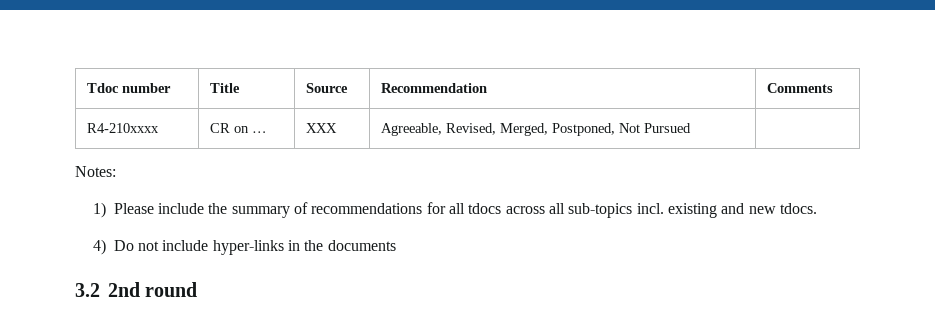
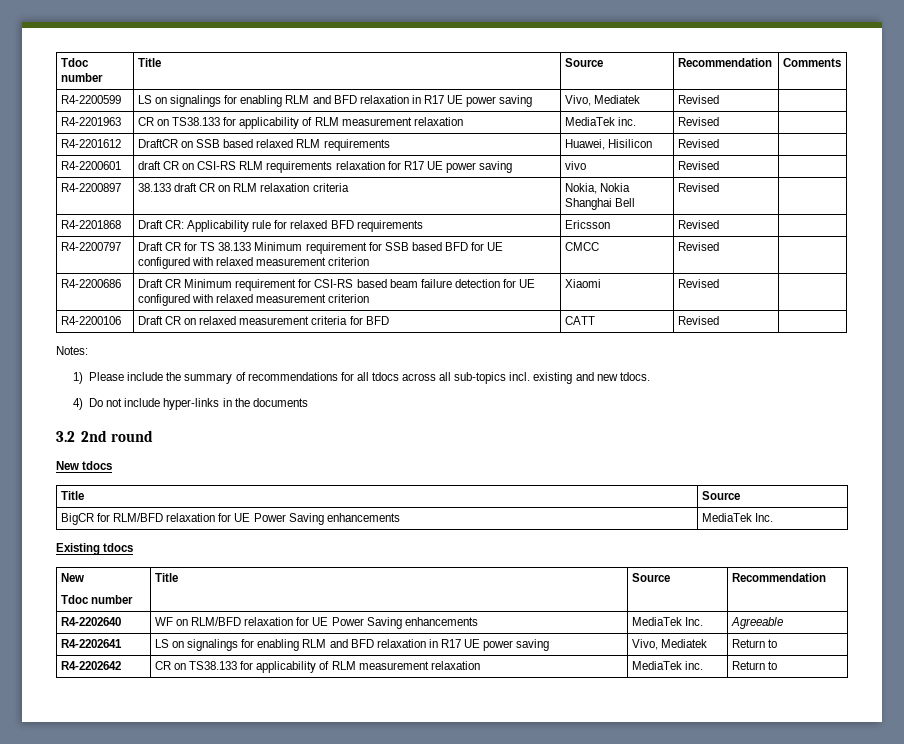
- R4-210xxxx | CR on … | XXX | Agreeable, Revised, Merged, Postponed, Not Pursued |
+ R4-2200599 | LS on signalings for enabling RLM and BFD relaxation in R17 UE power saving | Vivo, Mediatek | Revised |
+ R4-2201963 | CR on TS38.133 for applicability of RLM measurement relaxation | MediaTek inc. | Revised |
+ R4-2201612 | DraftCR on SSB based relaxed RLM requirements | Huawei, Hisilicon | Revised |
+ R4-2200601 | draft CR on CSI-RS RLM requirements relaxation for R17 UE power saving | vivo | Revised |
+ R4-2200897 | 38.133 draft CR on RLM relaxation criteria | Nokia, Nokia Shanghai Bell | Revised |
+ R4-2201868 | Draft CR: Applicability rule for relaxed BFD requirements | Ericsson | Revised |
+ R4-2200797 | Draft CR for TS 38.133 Minimum requirement for SSB based BFD for UE configured with relaxed measurement criterion | CMCC | Revised |
+ R4-2200686 | Draft CR Minimum requirement for CSI-RS based beam failure detection for UE configured with relaxed measurement criterion | Xiaomi | Revised |
+ R4-2200106 | Draft CR on relaxed measurement criteria for BFD | CATT | Revised |
+ New tdocs
+ Title | Source
+ BigCR for RLM/BFD relaxation for UE Power Saving enhancements | MediaTek Inc.
+ Existing tdocs
+ New
+ Tdoc number | Title | Source | Recommendation
+ R4-2202640 | WF on RLM/BFD relaxation for UE Power Saving enhancements | MediaTek Inc. | Agreeable
+ R4-2202641 | LS on signalings for enabling RLM and BFD relaxation in R17 UE power saving | Vivo, Mediatek | Return to
+ R4-2202642 | CR on TS38.133 for applicability of RLM measurement relaxation | MediaTek inc. | Return to

